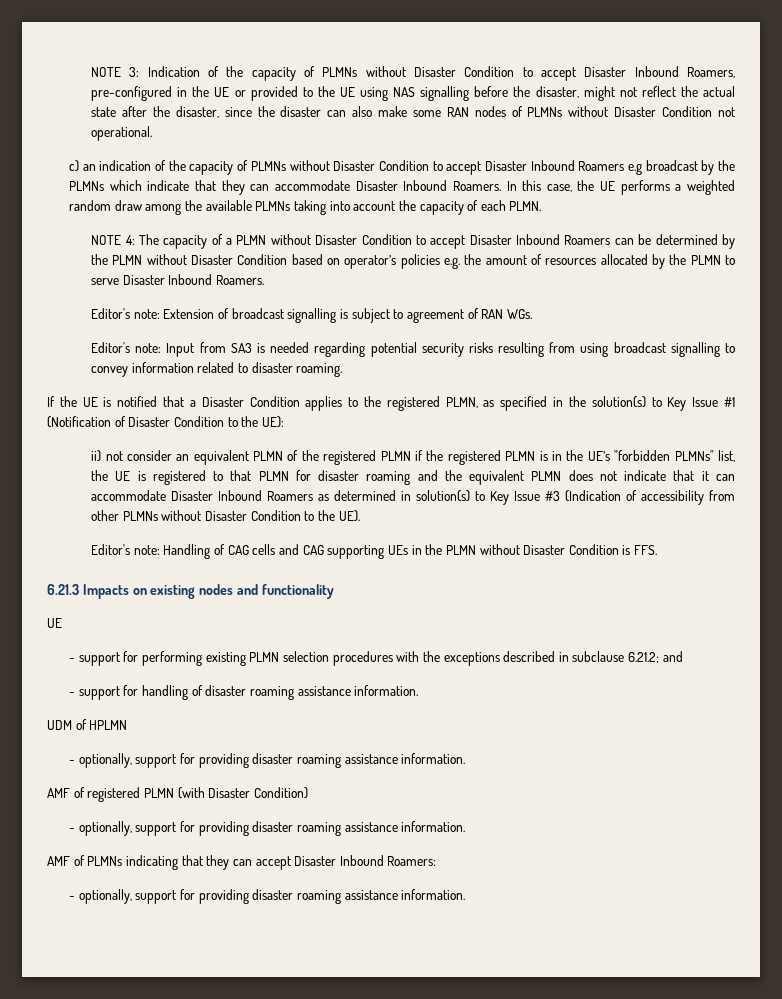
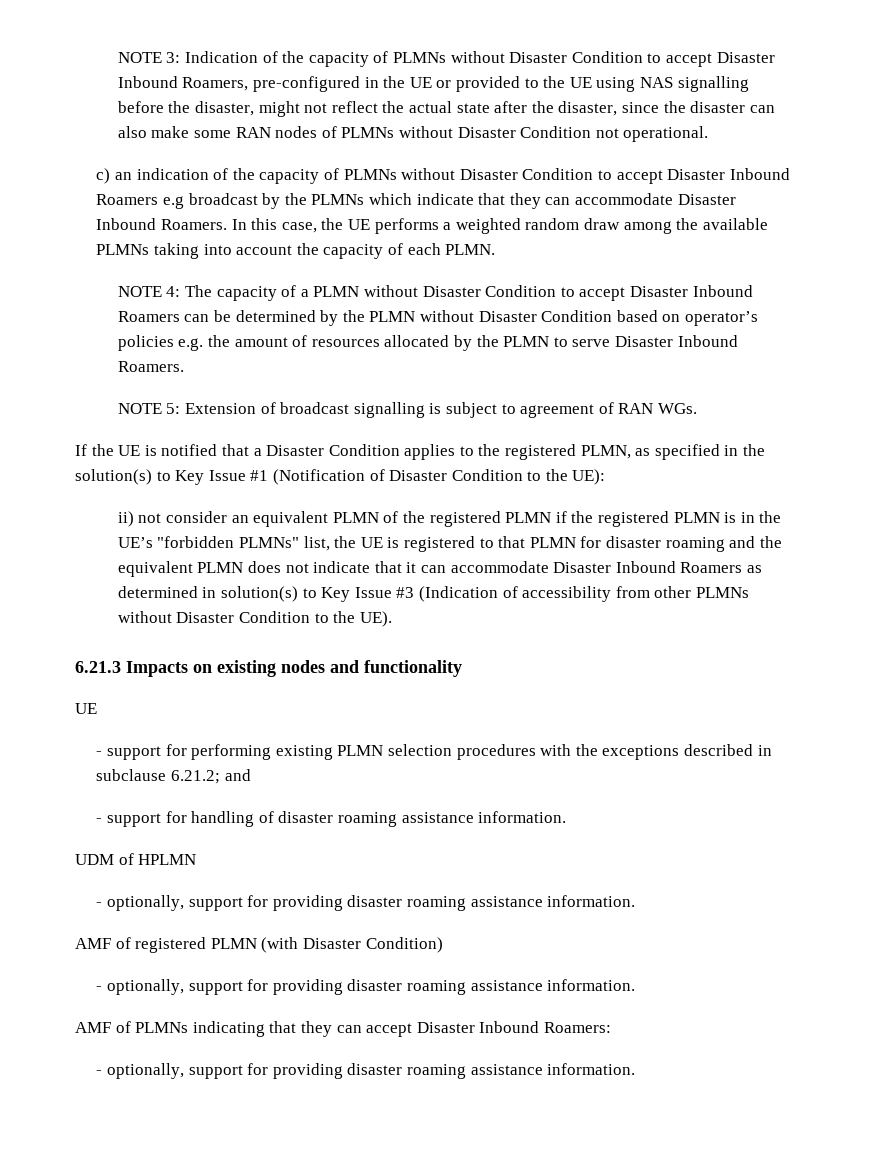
- Editor's note: Extension of broadcast signalling is subject to agreement of RAN WGs.
+ NOTE 5: Extension of broadcast signalling is subject to agreement of RAN WGs.
- Editor's note: Input from SA3 is needed regarding potential security risks resulting from using broadcast signalling to convey information related to disaster roaming.
- Editor's note: Handling of CAG cells and CAG supporting UEs in the PLMN without Disaster Condition is FFS.

